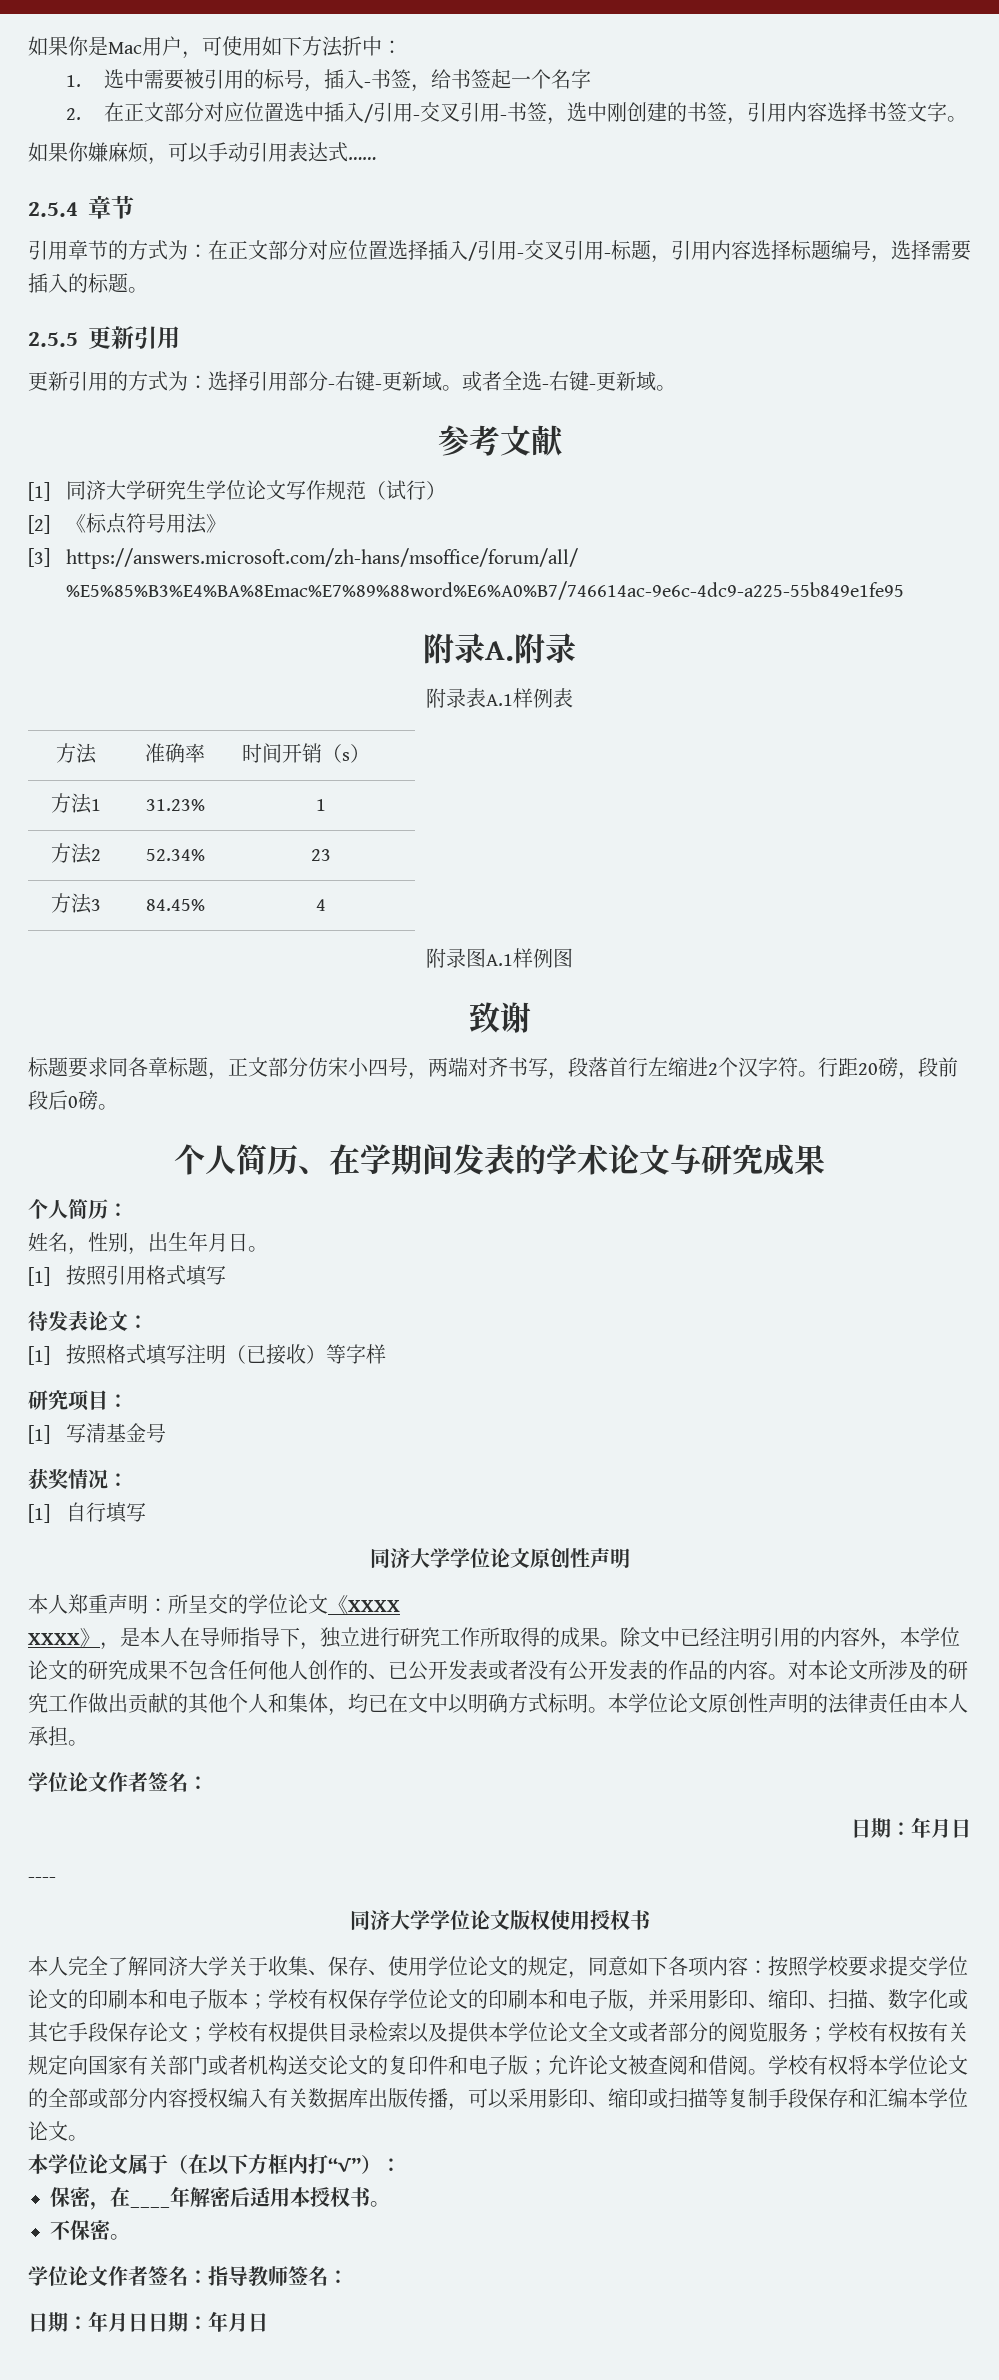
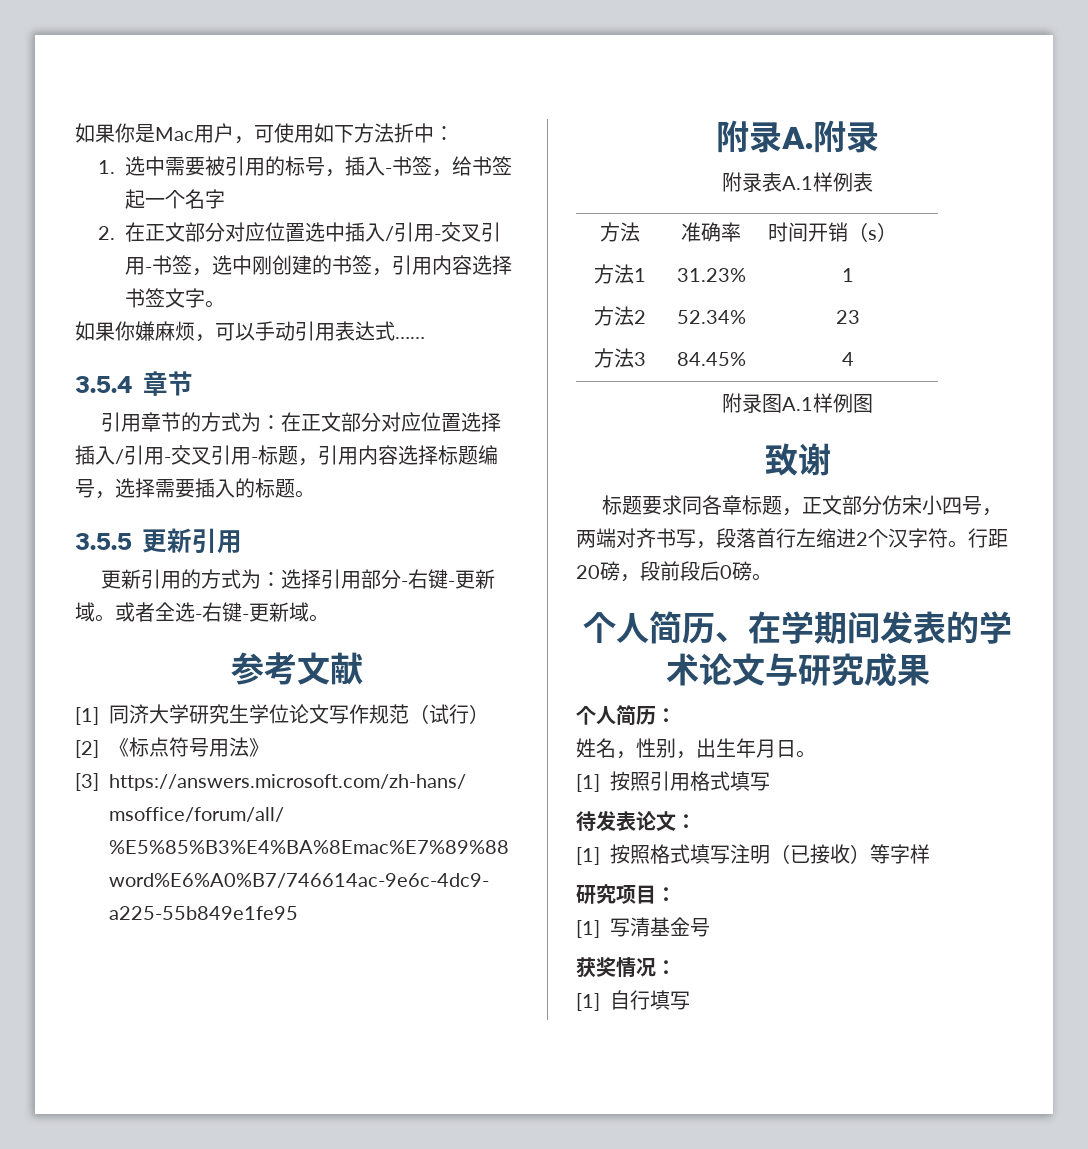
- 2.5.4章节
+ 3.5.4章节
- 2.5.5更新引用
+ 3.5.5更新引用
- 同济大学学位论文原创性声明
- 本人郑重声明：所呈交的学位论文《XXXX
- XXXX》，是本人在导师指导下，独立进行研究工作所取得的成果。除文中已经注明引用的内容外，本学位论文的研究成果不包含任何他人创作的、已公开发表或者没有公开发表的作品的内容。对本论文所涉及的研究工作做出贡献的其他个人和集体，均已在文中以明确方式标明。本学位论文原创性声明的法律责任由本人承担。
- 学位论文作者签名：
- 日期：年月日
- ----
- 同济大学学位论文版权使用授权书
- 本人完全了解同济大学关于收集、保存、使用学位论文的规定，同意如下各项内容：按照学校要求提交学位论文的印刷本和电子版本；学校有权保存学位论文的印刷本和电子版，并采用影印、缩印、扫描、数字化或其它手段保存论文；学校有权提供目录检索以及提供本学位论文全文或者部分的阅览服务；学校有权按有关规定向国家有关部门或者机构送交论文的复印件和电子版；允许论文被查阅和借阅。学校有权将本学位论文的全部或部分内容授权编入有关数据库出版传播，可以采用影印、缩印或扫描等复制手段保存和汇编本学位论文。
- 本学位论文属于（在以下方框内打“√”）：
- 保密，在____年解密后适用本授权书。
- 不保密。
- 学位论文作者签名：指导教师签名：
- 日期：年月日日期：年月日

